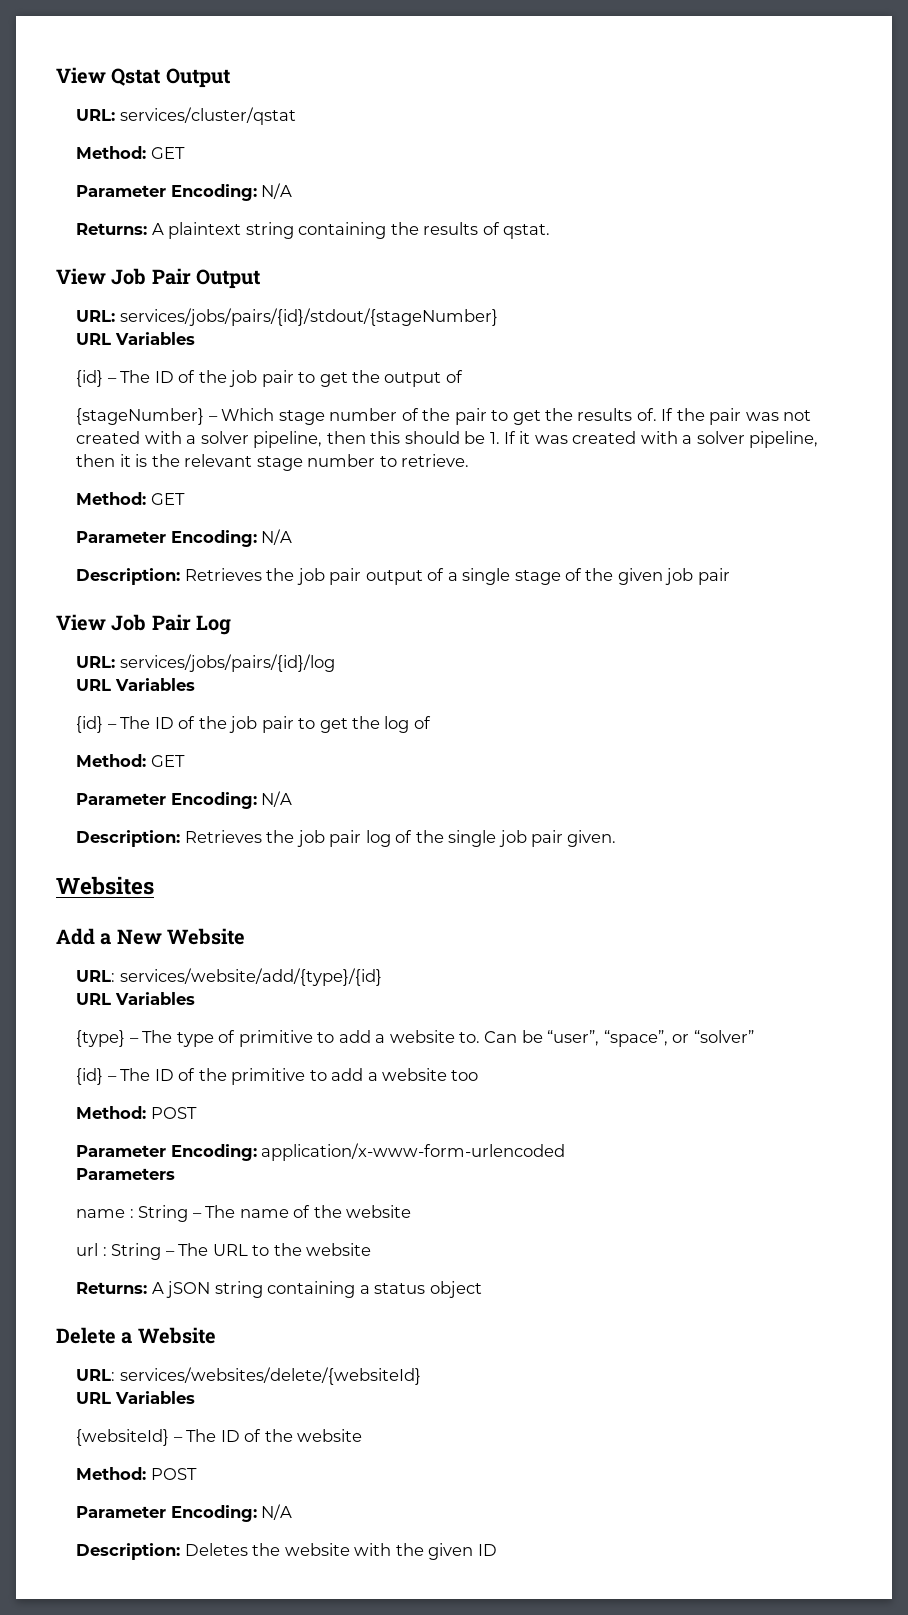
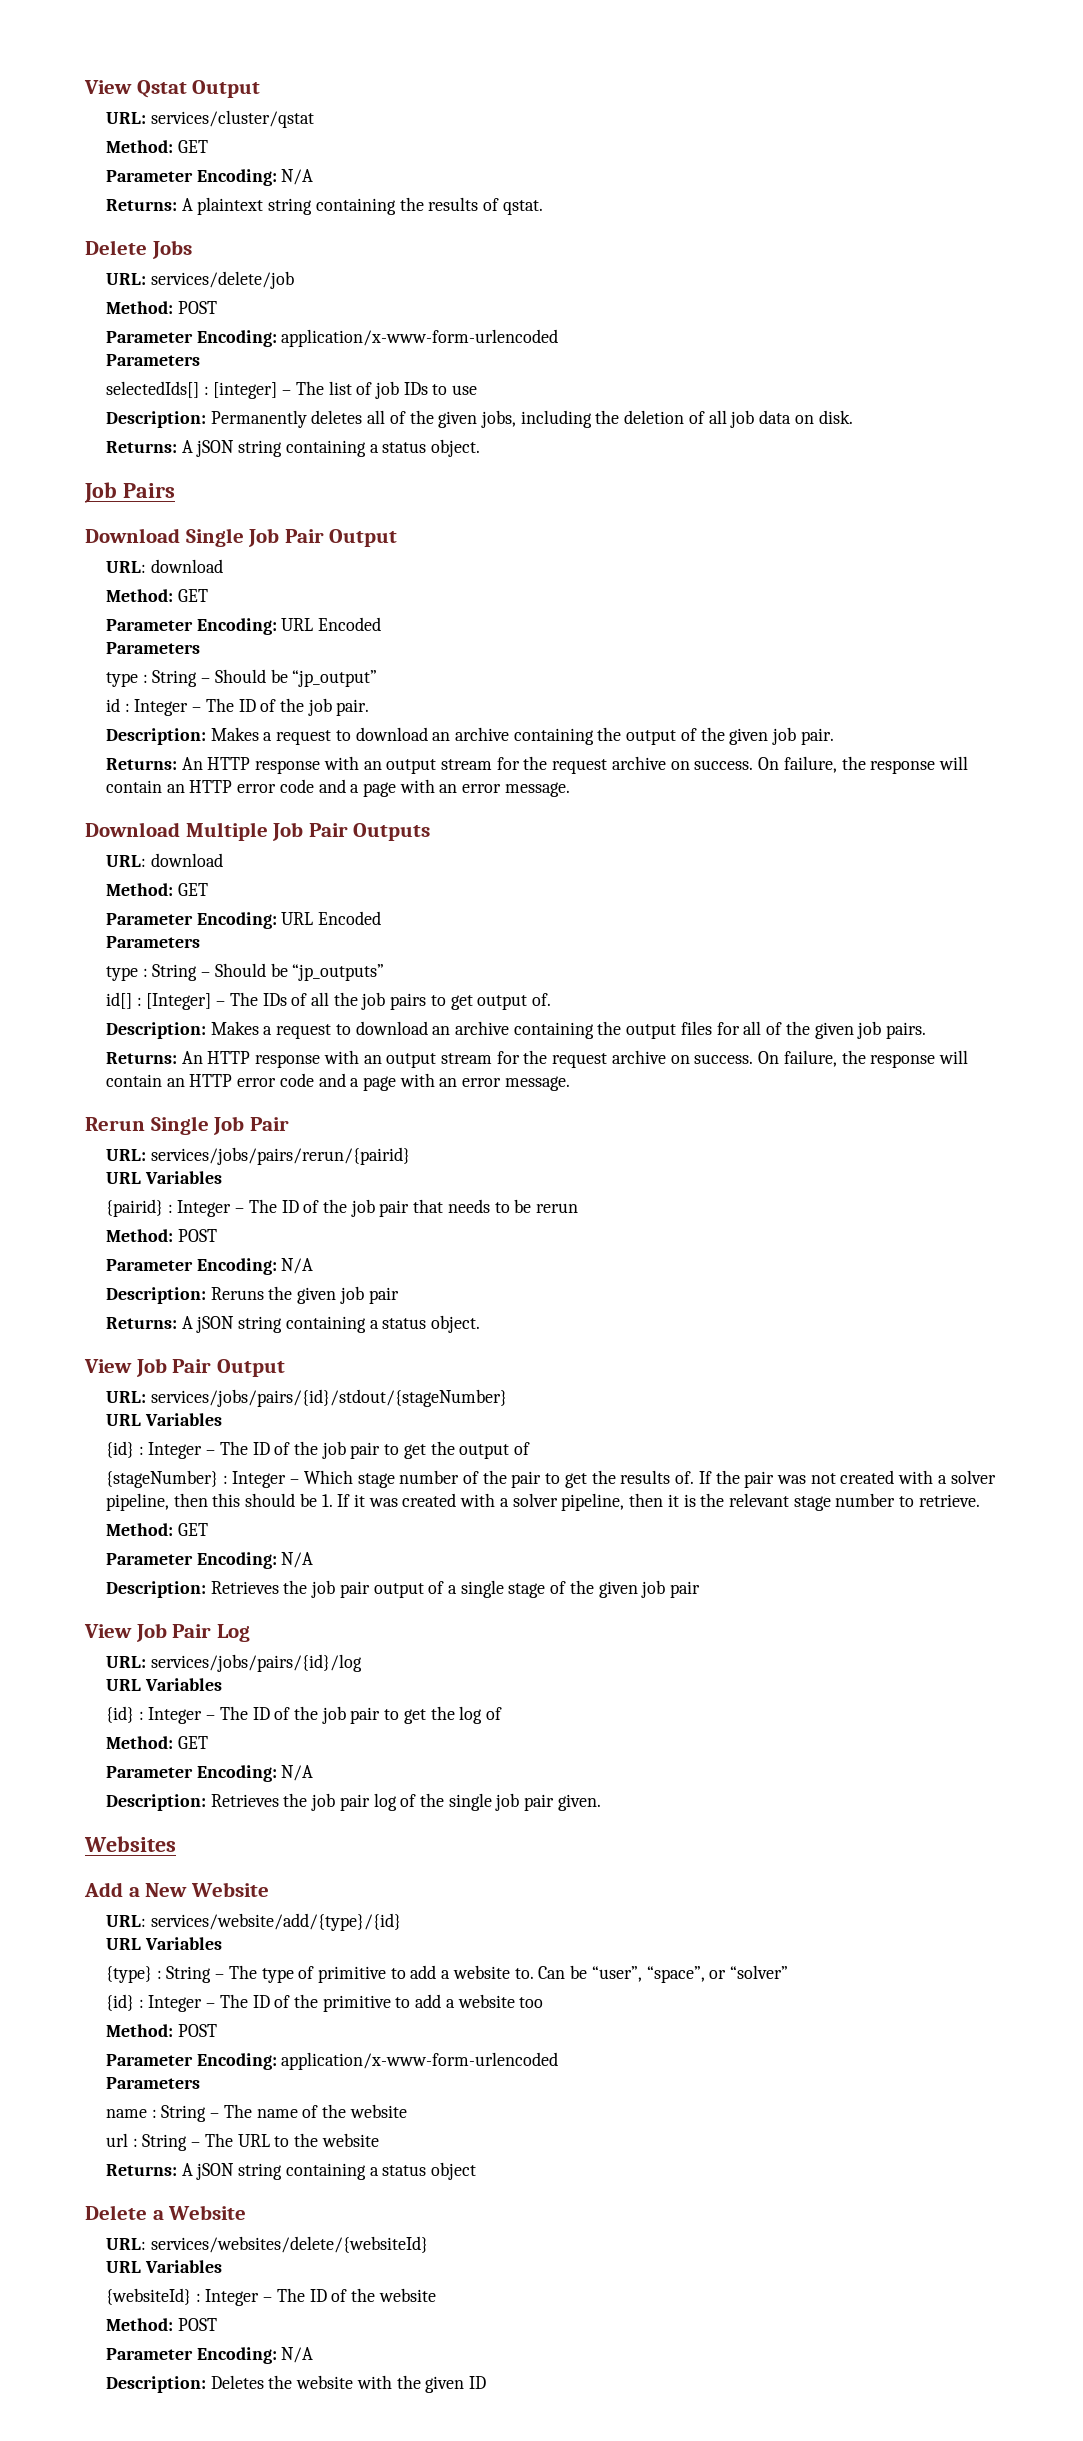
+ Delete Jobs
+ URL: services/delete/job
+ Method: POST
+ Parameter Encoding: application/x-www-form-urlencoded
+ Parameters
+ selectedIds[] : [integer] – The list of job IDs to use
+ Description: Permanently deletes all of the given jobs, including the deletion of all job data on disk.
+ Returns: A jSON string containing a status object.
+ Job Pairs
+ Download Single Job Pair Output
+ URL: download
+ Method: GET
+ Parameter Encoding: URL Encoded
+ Parameters
+ type : String – Should be “jp_output”
+ id : Integer – The ID of the job pair.
+ Description: Makes a request to download an archive containing the output of the given job pair.
+ Returns: An HTTP response with an output stream for the request archive on success. On failure, the response will contain an HTTP error code and a page with an error message.
+ Download Multiple Job Pair Outputs
+ URL: download
+ Method: GET
+ Parameter Encoding: URL Encoded
+ Parameters
+ type : String – Should be “jp_outputs”
+ id[] : [Integer] – The IDs of all the job pairs to get output of.
+ Description: Makes a request to download an archive containing the output files for all of the given job pairs.
+ Returns: An HTTP response with an output stream for the request archive on success. On failure, the response will contain an HTTP error code and a page with an error message.
+ Rerun Single Job Pair
+ URL: services/jobs/pairs/rerun/{pairid}
+ URL Variables
+ {pairid} : Integer – The ID of the job pair that needs to be rerun
+ Method: POST
+ Parameter Encoding: N/A
+ Description: Reruns the given job pair
+ Returns: A jSON string containing a status object.
- {id} – The ID of the job pair to get the output of
+ {id} : Integer – The ID of the job pair to get the output of
- {stageNumber} – Which stage number of the pair to get the results of.
+ {stageNumber} : Integer – Which stage number of the pair to get the results of.
- {id} – The ID of the job pair to get the log of
+ {id} : Integer – The ID of the job pair to get the log of
- {type} – The type of primitive to add a website to.
+ {type} : String – The type of primitive to add a website to.
- {id} – The ID of the primitive to add a website too
+ {id} : Integer – The ID of the primitive to add a website too
- {websiteId} – The ID of the website
+ {websiteId} : Integer – The ID of the website

